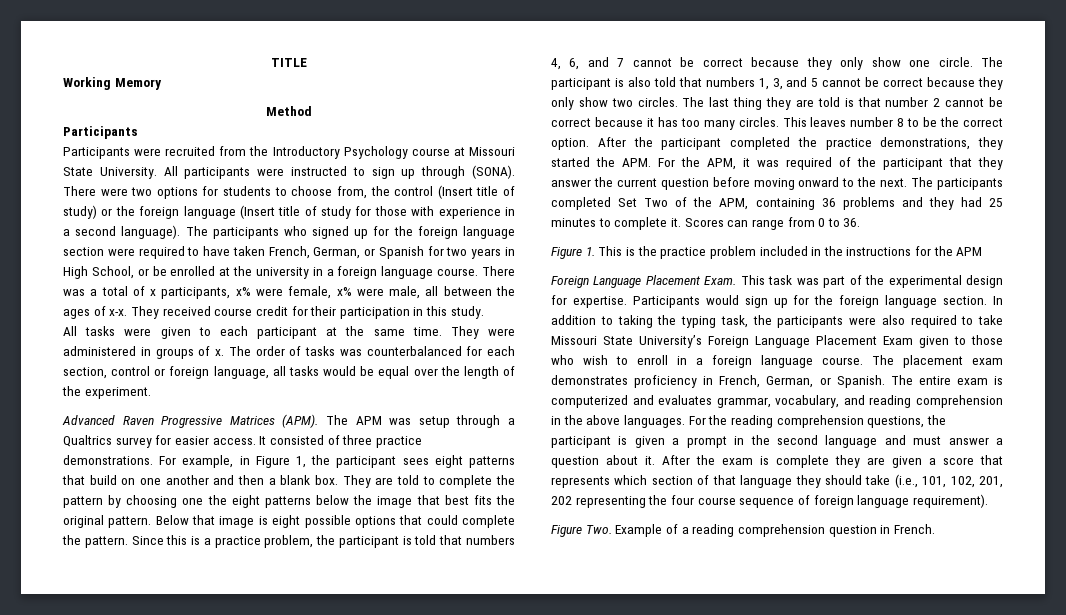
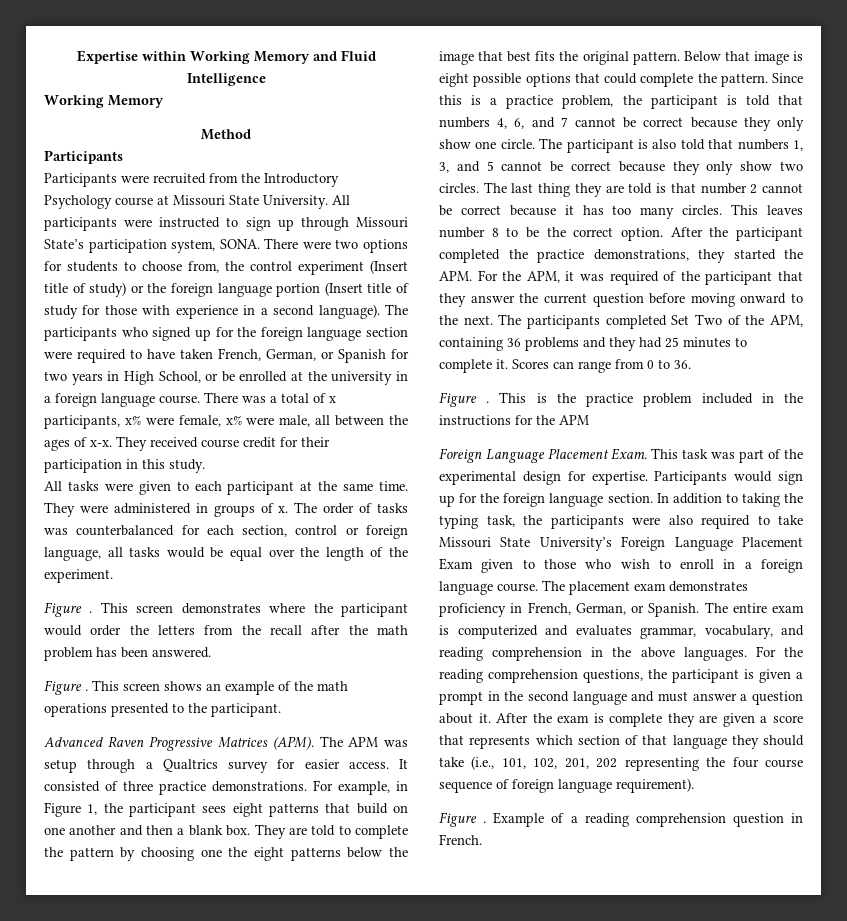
- TITLE
+ Expertise within Working Memory and Fluid Intelligence
- All participants were instructed to sign up through (SONA).
+ All participants were instructed to sign up through Missouri State’s participation system, SONA.
- There were two options for students to choose from, the control (Insert title of study) or the foreign language (Insert title of study for those with experience in a second language).
+ There were two options for students to choose from, the control experiment (Insert title of study) or the foreign language portion (Insert title of study for those with experience in a second language).
+ Figure . This screen demonstrates where the participant would order the letters from the recall after the math problem has been answered.
+ Figure . This screen shows an example of the math operations presented to the participant.
- Figure 1. This is the practice problem included in the instructions for the APM
+ Figure . This is the practice problem included in the instructions for the APM
- Figure Two. Example of a reading comprehension question in French.
+ Figure . Example of a reading comprehension question in French.

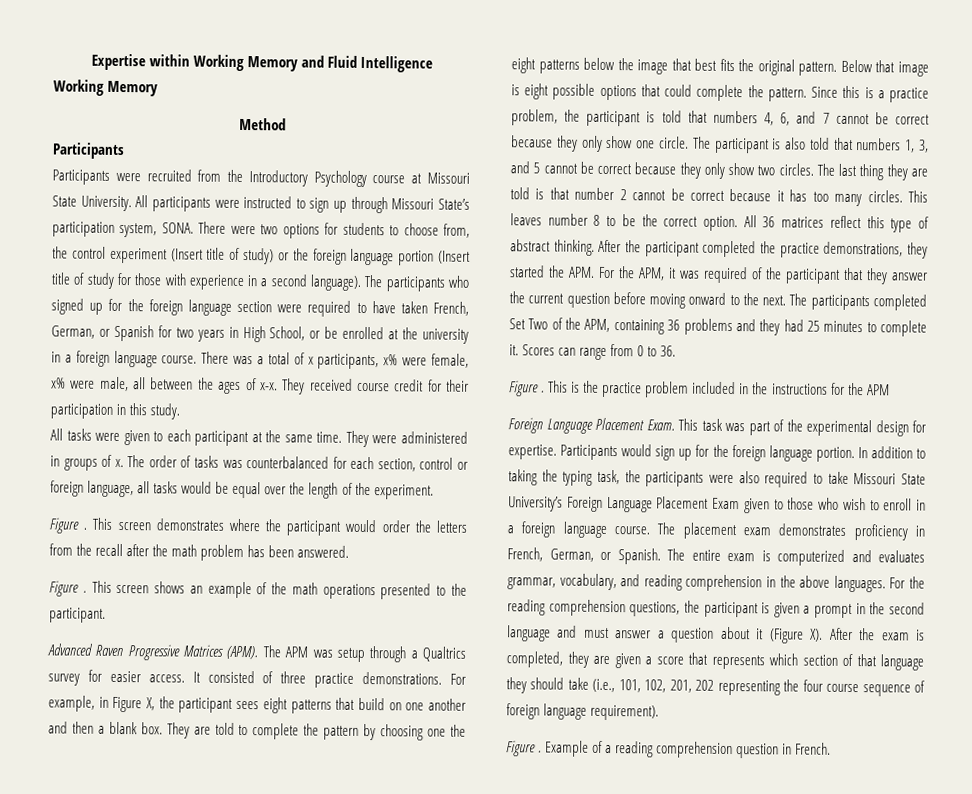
- For example, in Figure 1, the participant sees eight patterns that build on one another and then a blank box.
+ For example, in Figure X, the participant sees eight patterns that build on one another and then a blank box.
+ All 36 matrices reflect this type of abstract thinking.
- Participants would sign up for the foreign language section.
+ Participants would sign up for the foreign language portion.
- For the reading comprehension questions, the participant is given a prompt in the second language and must answer a question about it. After the exam is complete they are given a score that represents which section of that language they should take (i.e., 101, 102, 201, 202 representing the four course sequence of foreign language requirement).
+ For the reading comprehension questions, the participant is given a prompt in the second language and must answer a question about it (Figure X). After the exam is completed, they are given a score that represents which section of that language they should take (i.e., 101, 102, 201, 202 representing the four course sequence of foreign language requirement).

